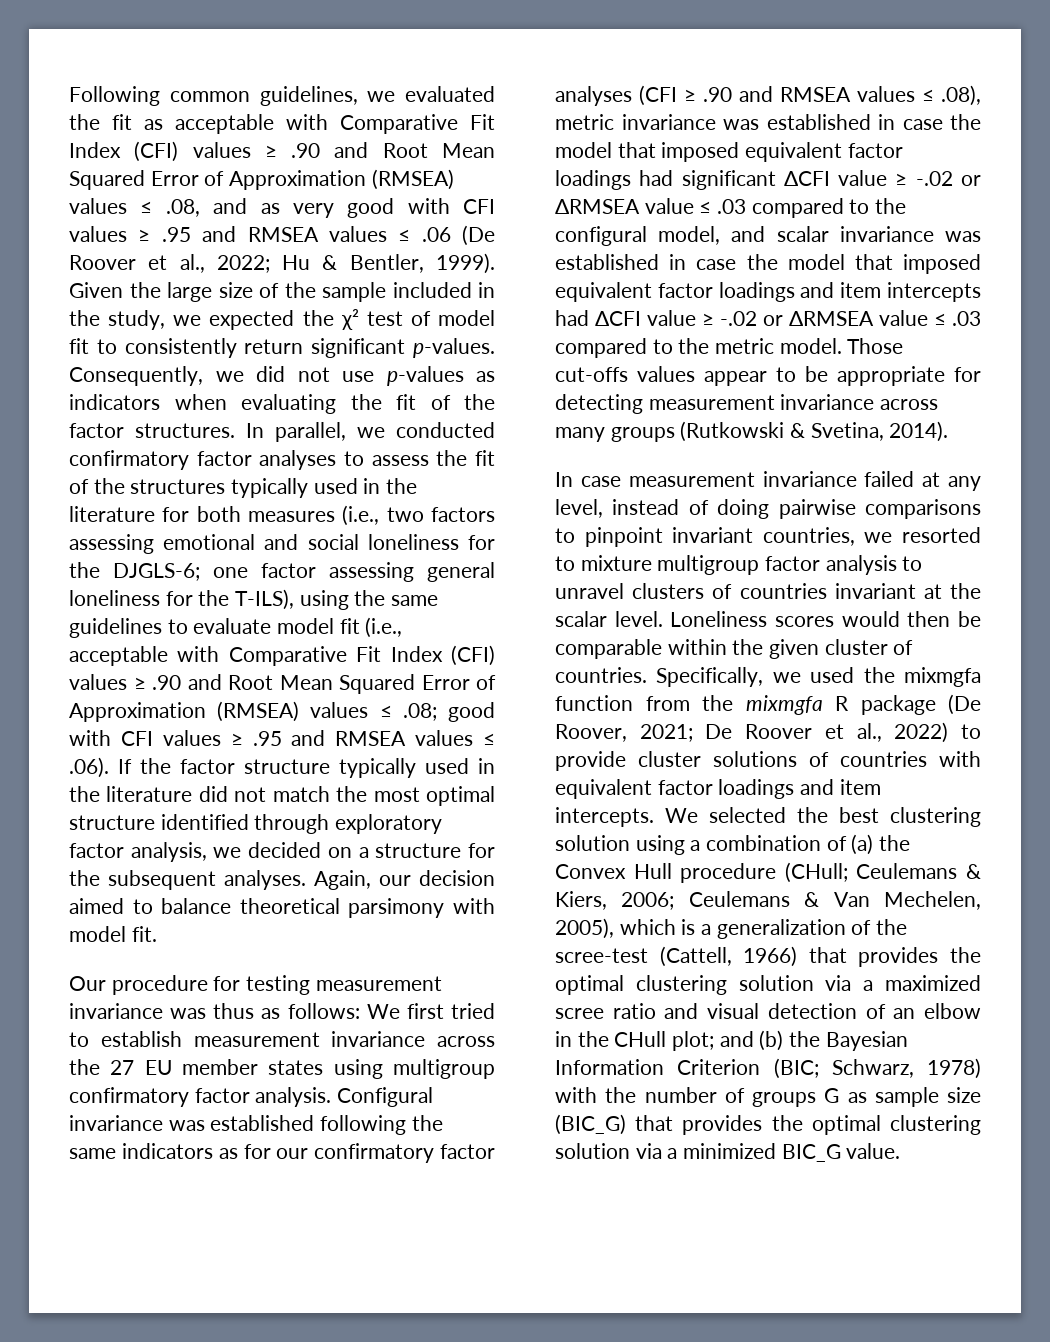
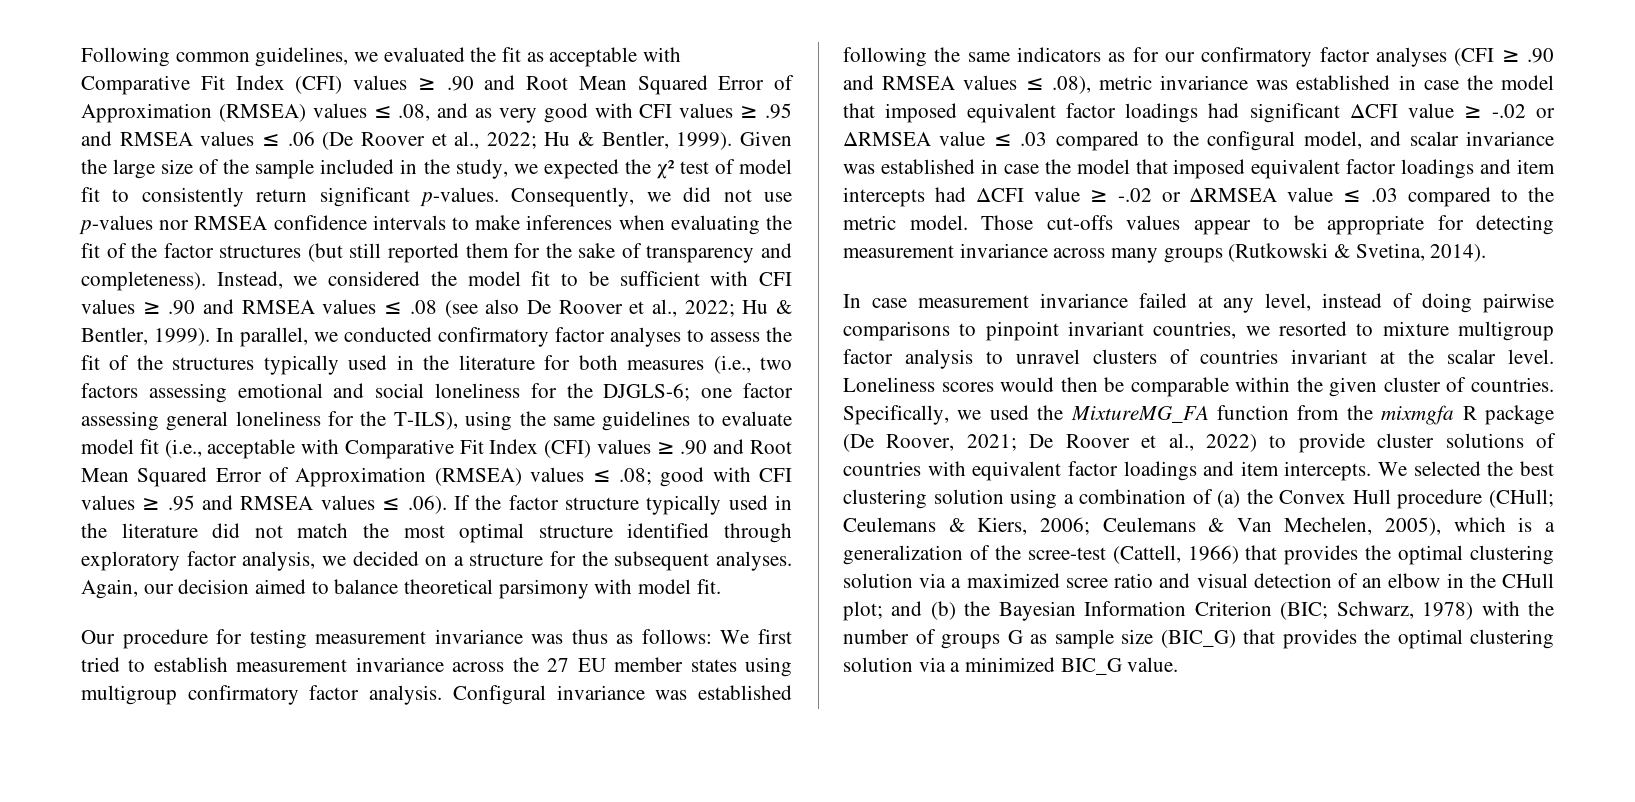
- Consequently, we did not use p-values as indicators when evaluating the fit of the factor structures.
+ Consequently, we did not use p-values nor RMSEA confidence intervals to make inferences when evaluating the fit of the factor structures (but still reported them for the sake of transparency and completeness). Instead, we considered the model fit to be sufficient with CFI values ≥ .90 and RMSEA values ≤ .08 (see also De Roover et al., 2022; Hu & Bentler, 1999).
- Specifically, we used the mixmgfa function from the mixmgfa R package (De Roover, 2021; De Roover et al., 2022) to provide cluster solutions of countries with equivalent factor loadings and item intercepts.
+ Specifically, we used the MixtureMG_FA function from the mixmgfa R package (De Roover, 2021; De Roover et al., 2022) to provide cluster solutions of countries with equivalent factor loadings and item intercepts.

